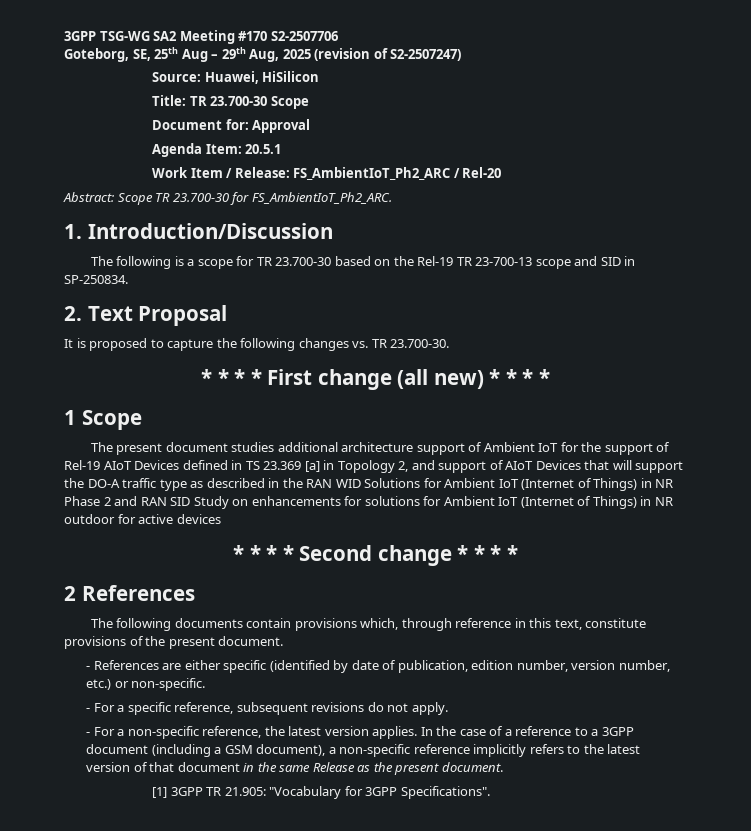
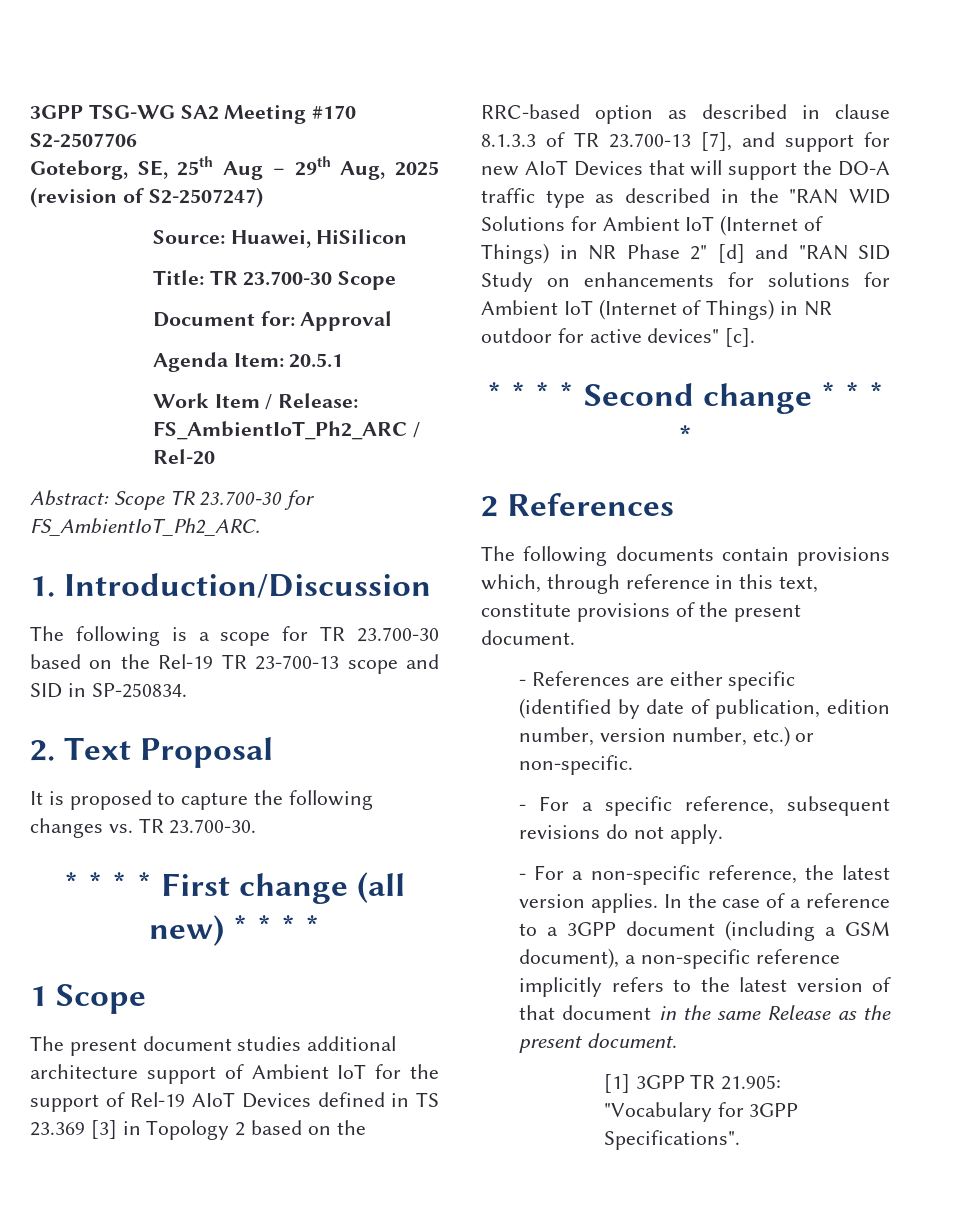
- The present document studies additional architecture support of Ambient IoT for the support of Rel-19 AIoT Devices defined in TS 23.369 [a] in Topology 2, and support of AIoT Devices that will support the DO-A traffic type as described in the RAN WID Solutions for Ambient IoT (Internet of Things) in NR Phase 2 and RAN SID Study on enhancements for solutions for Ambient IoT (Internet of Things) in NR outdoor for active devices
+ The present document studies additional architecture support of Ambient IoT for the support of Rel-19 AIoT Devices defined in TS 23.369 [3] in Topology 2 based on the RRC-based option as described in clause 8.1.3.3 of TR 23.700-13 [7], and support for new AIoT Devices that will support the DO-A traffic type as described in the "RAN WID Solutions for Ambient IoT (Internet of Things) in NR Phase 2" [d] and "RAN SID Study on enhancements for solutions for Ambient IoT (Internet of Things) in NR outdoor for active devices" [c].

